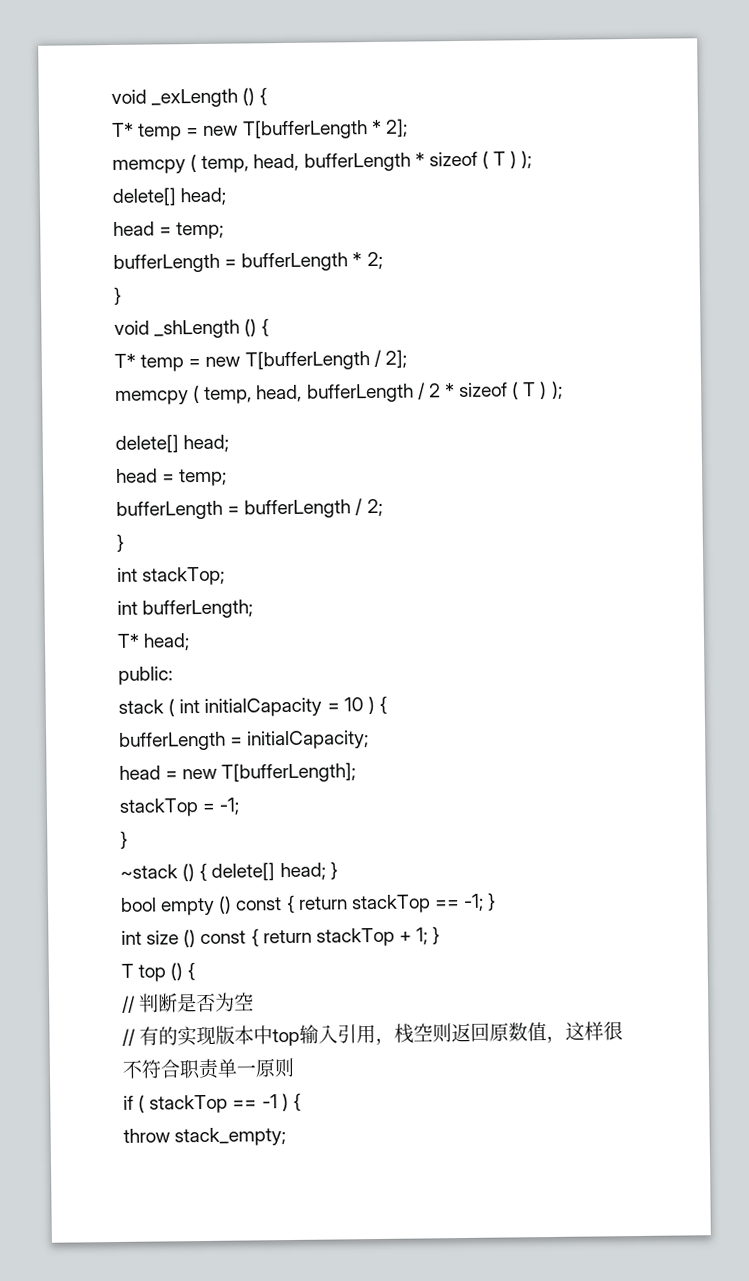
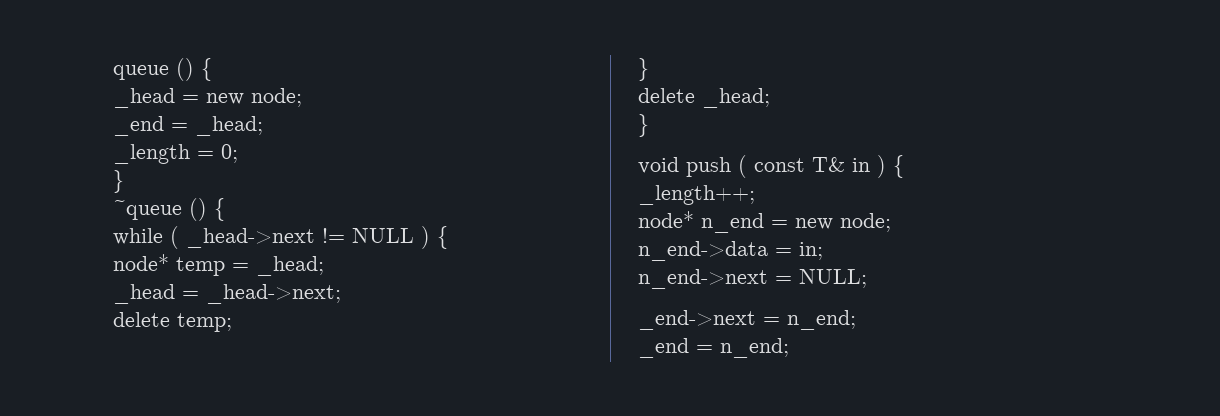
- void _exLength () {
- T* temp = new T[bufferLength * 2];
- memcpy ( temp, head, bufferLength * sizeof ( T ) );
- delete[] head;
- head = temp;
- bufferLength = bufferLength * 2;
+ queue () {
+ _head = new node;
+ _end = _head;
+ _length = 0;
  }
- void _shLength () {
- T* temp = new T[bufferLength / 2];
- memcpy ( temp, head, bufferLength / 2 * sizeof ( T ) );
- delete[] head;
- head = temp;
- bufferLength = bufferLength / 2;
+ ~queue () {
+ while ( _head->next != NULL ) {
+ node* temp = _head;
+ _head = _head->next;
+ delete temp;
  }
- int stackTop;
- int bufferLength;
- T* head;
- public:
- stack ( int initialCapacity = 10 ) {
- bufferLength = initialCapacity;
- head = new T[bufferLength];
- stackTop = -1;
+ delete _head;
  }
- ~stack () { delete[] head; }
- bool empty () const { return stackTop == -1; }
- int size () const { return stackTop + 1; }
- T top () {
- // 判断是否为空
- // 有的实现版本中top输入引用，栈空则返回原数值，这样很不符合职责单一原则
- if ( stackTop == -1 ) {
- throw stack_empty;
+ void push ( const T& in ) {
+ _length++;
+ node* n_end = new node;
+ n_end->data = in;
+ n_end->next = NULL;
+ _end->next = n_end;
+ _end = n_end;

